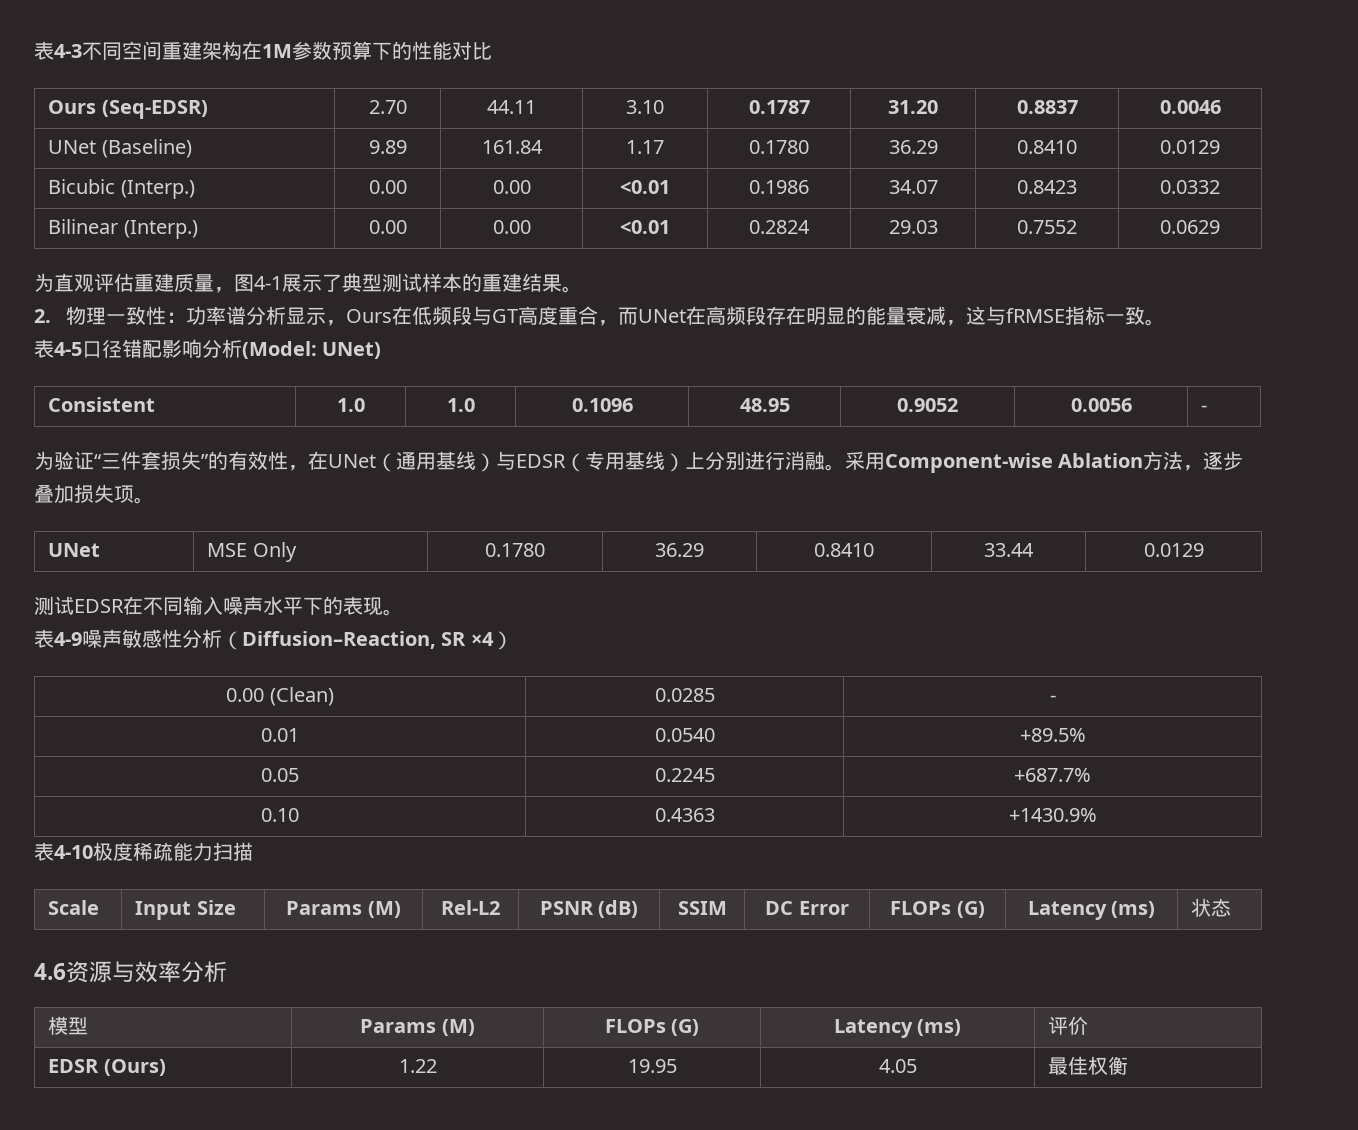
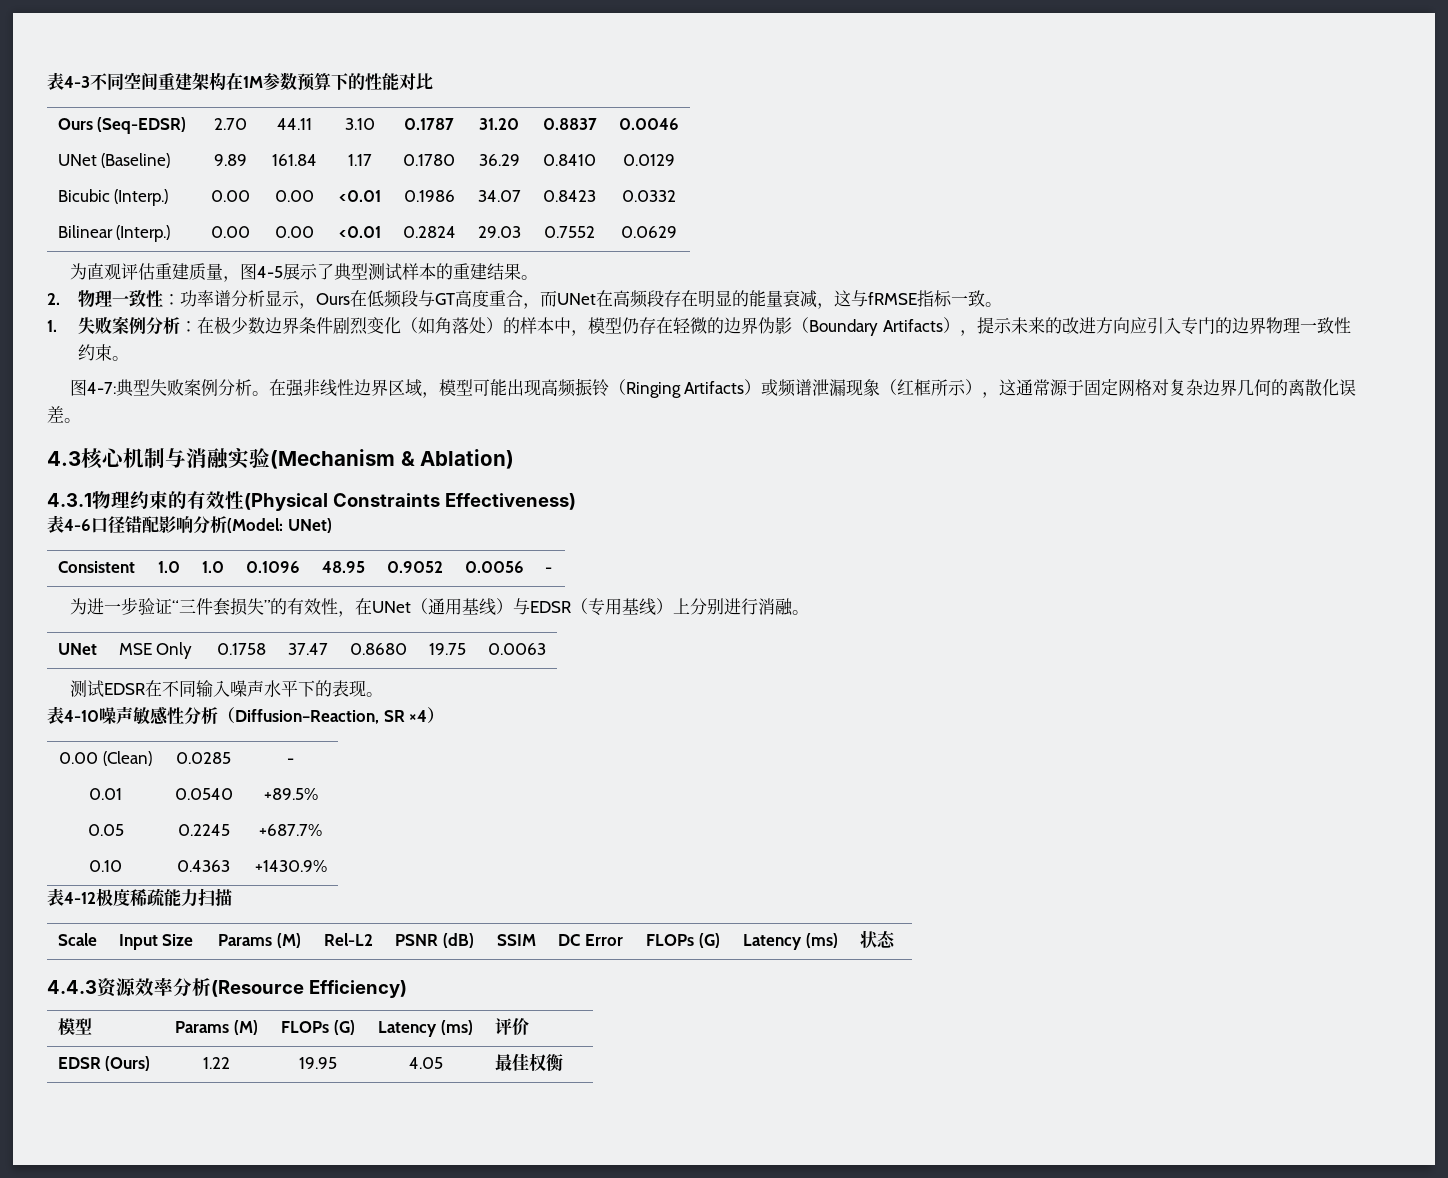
- 为直观评估重建质量，图4-1展示了典型测试样本的重建结果。
+ 为直观评估重建质量，图4-5展示了典型测试样本的重建结果。
- 表4-5口径错配影响分析(Model: UNet)
+ 1.失败案例分析：在极少数边界条件剧烈变化（如角落处）的样本中，模型仍存在轻微的边界伪影（Boundary Artifacts），提示未来的改进方向应引入专门的边界物理一致性约束。
+ 图4-7:典型失败案例分析。在强非线性边界区域，模型可能出现高频振铃（Ringing Artifacts）或频谱泄漏现象（红框所示），这通常源于固定网格对复杂边界几何的离散化误差。
+ 4.3核心机制与消融实验(Mechanism & Ablation)
+ 4.3.1物理约束的有效性(Physical Constraints Effectiveness)
+ 表4-6口径错配影响分析(Model: UNet)
- 为验证“三件套损失”的有效性，在UNet（通用基线）与EDSR（专用基线）上分别进行消融。采用Component-wise Ablation方法，逐步叠加损失项。
- UNet | MSE Only | 0.1780 | 36.29 | 0.8410 | 33.44 | 0.0129
+ 为进一步验证“三件套损失”的有效性，在UNet（通用基线）与EDSR（专用基线）上分别进行消融。
+ UNet | MSE Only | 0.1758 | 37.47 | 0.8680 | 19.75 | 0.0063
- 表4-9噪声敏感性分析（Diffusion–Reaction, SR ×4）
+ 表4-10噪声敏感性分析（Diffusion–Reaction, SR ×4）
- 表4-10极度稀疏能力扫描
+ 表4-12极度稀疏能力扫描
- 4.6资源与效率分析
+ 4.4.3资源效率分析(Resource Efficiency)

